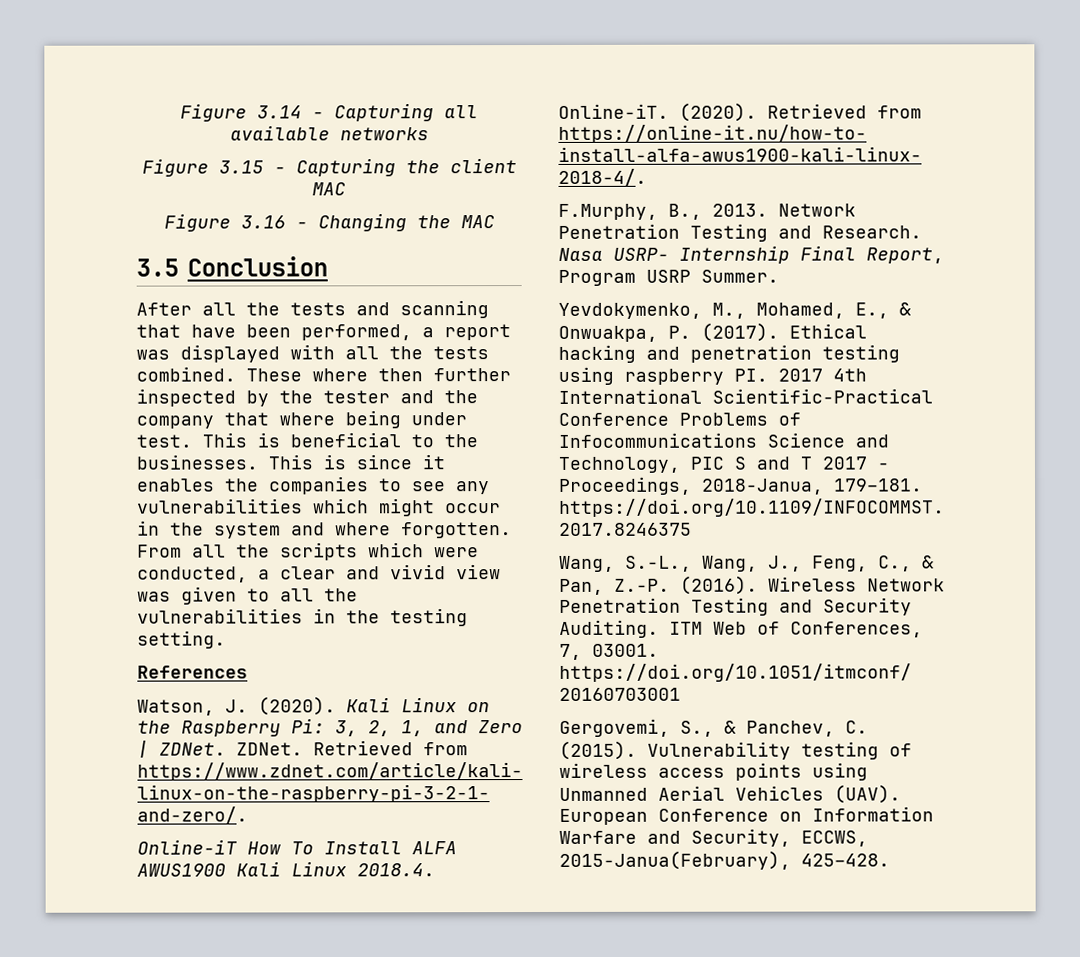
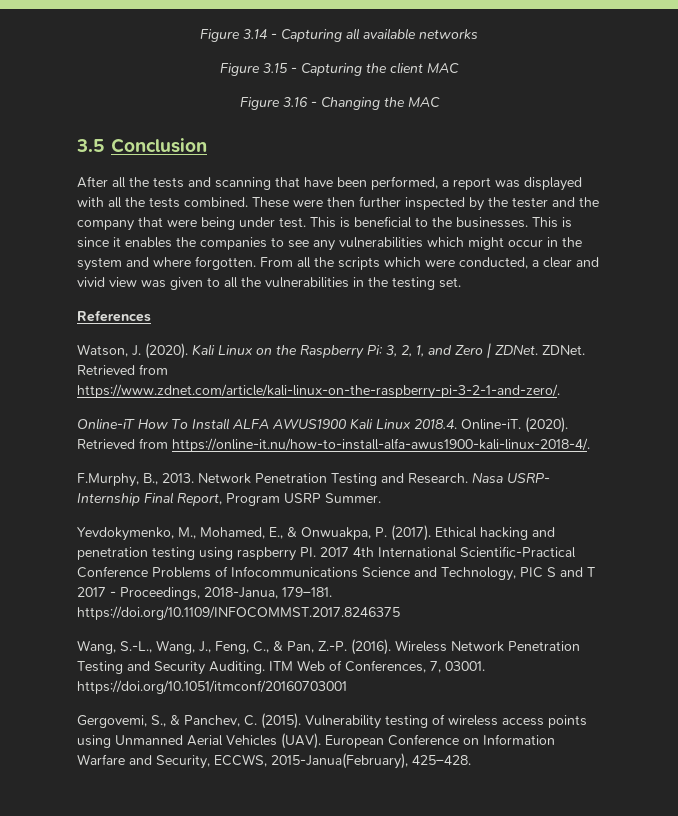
- These where then further inspected by the tester and the company that where being under test.
+ These were then further inspected by the tester and the company that were being under test.
- From all the scripts which were conducted, a clear and vivid view was given to all the vulnerabilities in the testing setting.
+ From all the scripts which were conducted, a clear and vivid view was given to all the vulnerabilities in the testing set.

